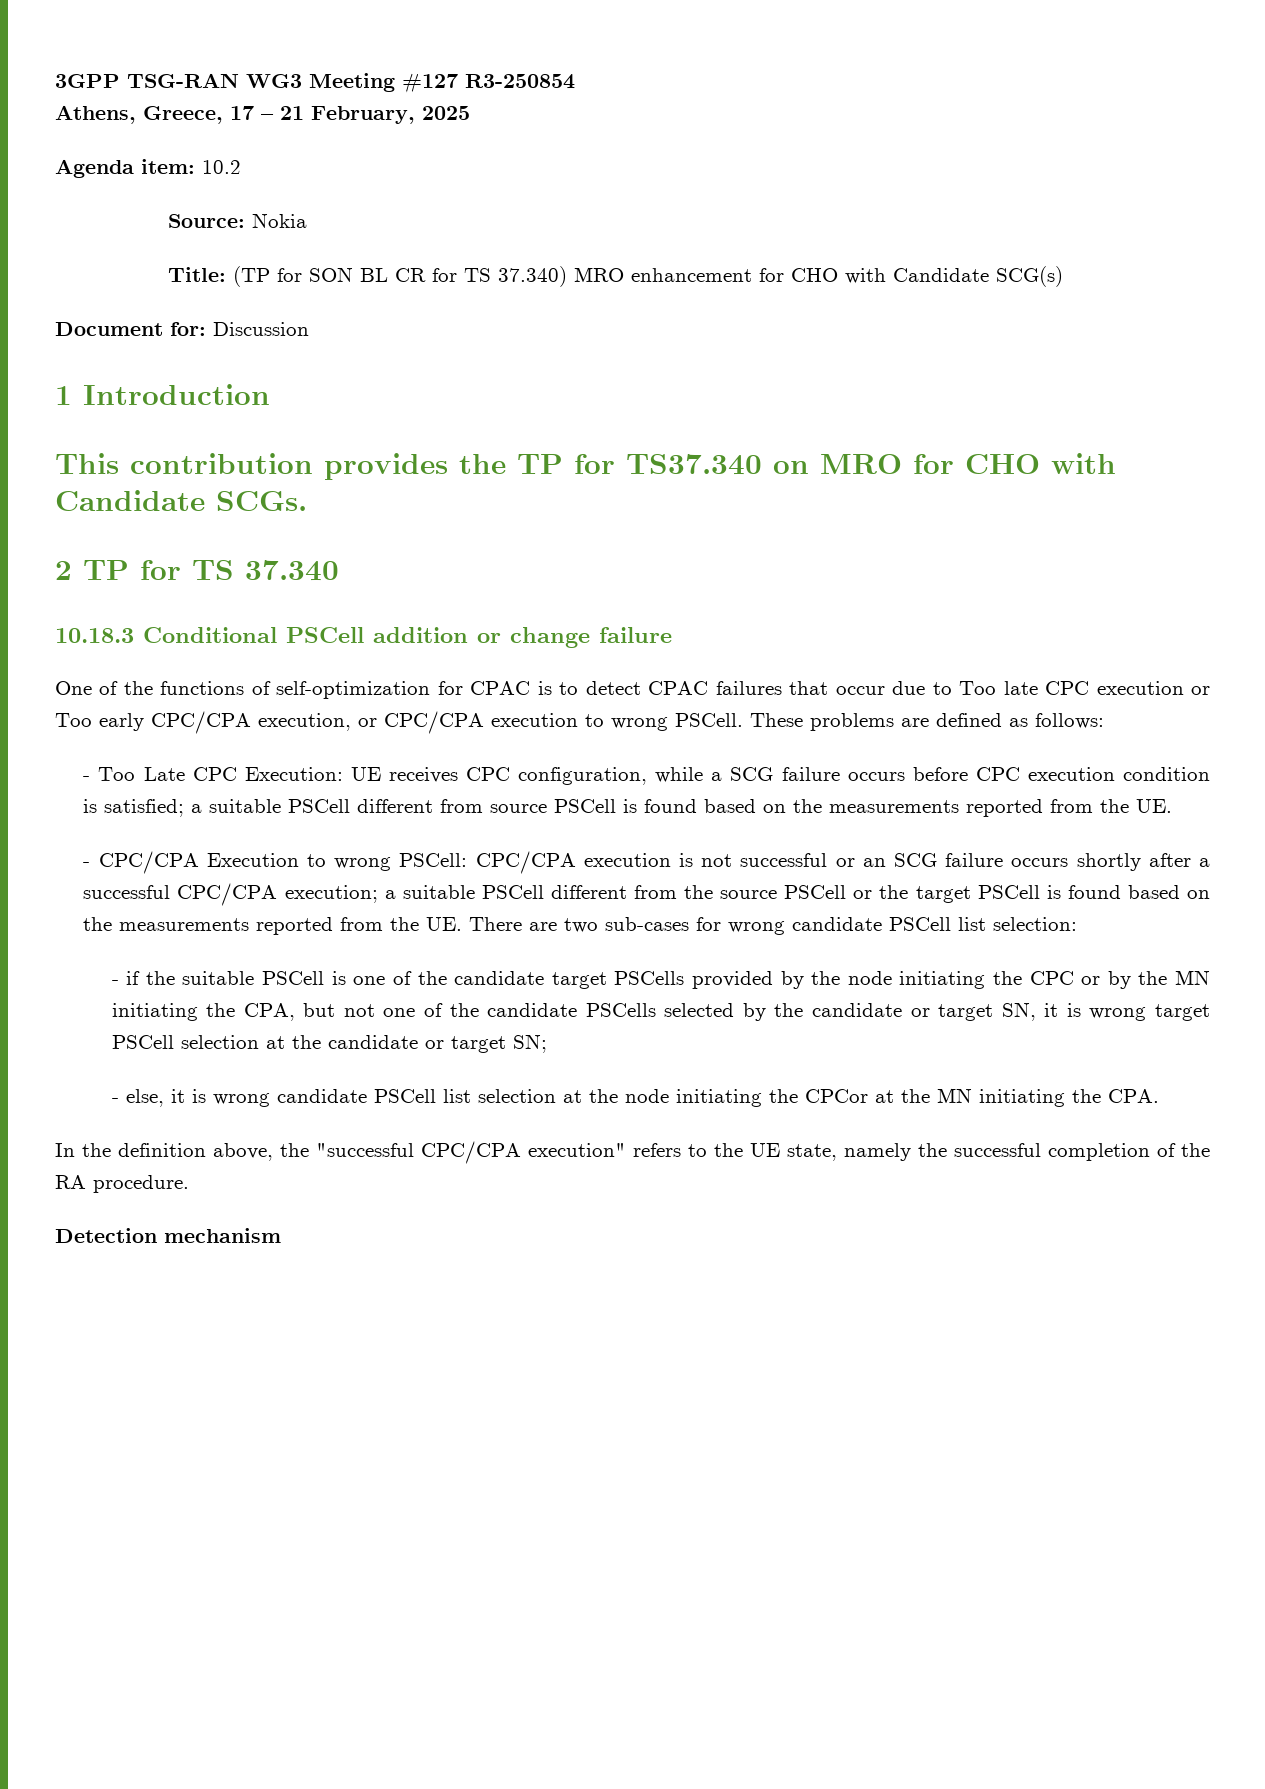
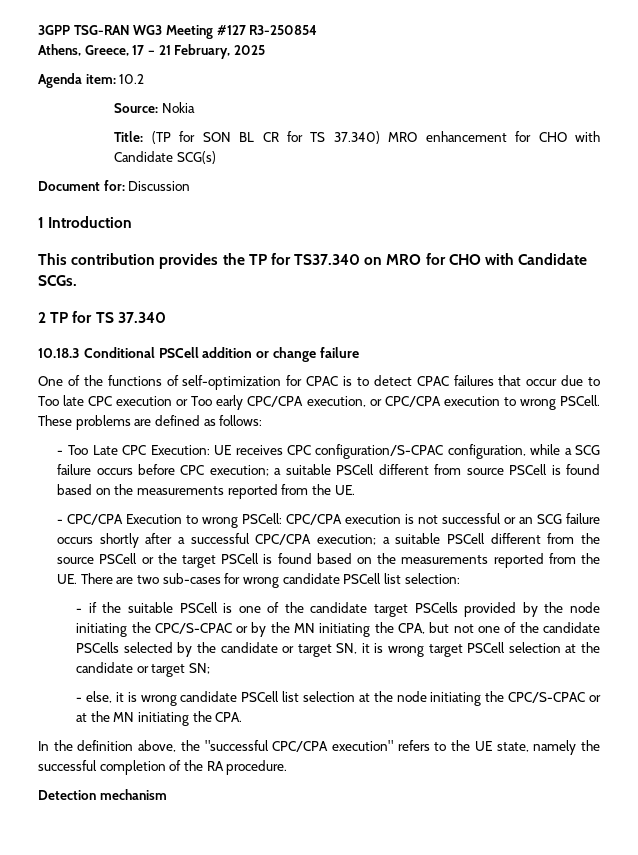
- - Too Late CPC Execution: UE receives CPC configuration, while a SCG failure occurs before CPC execution condition is satisfied; a suitable PSCell different from source PSCell is found based on the measurements reported from the UE.
+ - Too Late CPC Execution: UE receives CPC configuration/S-CPAC configuration, while a SCG failure occurs before CPC execution; a suitable PSCell different from source PSCell is found based on the measurements reported from the UE.
- - if the suitable PSCell is one of the candidate target PSCells provided by the node initiating the CPC or by the MN initiating the CPA, but not one of the candidate PSCells selected by the candidate or target SN, it is wrong target PSCell selection at the candidate or target SN;
+ - if the suitable PSCell is one of the candidate target PSCells provided by the node initiating the CPC/S-CPAC or by the MN initiating the CPA, but not one of the candidate PSCells selected by the candidate or target SN, it is wrong target PSCell selection at the candidate or target SN;
- - else, it is wrong candidate PSCell list selection at the node initiating the CPCor at the MN initiating the CPA.
+ - else, it is wrong candidate PSCell list selection at the node initiating the CPC/S-CPAC or at the MN initiating the CPA.

